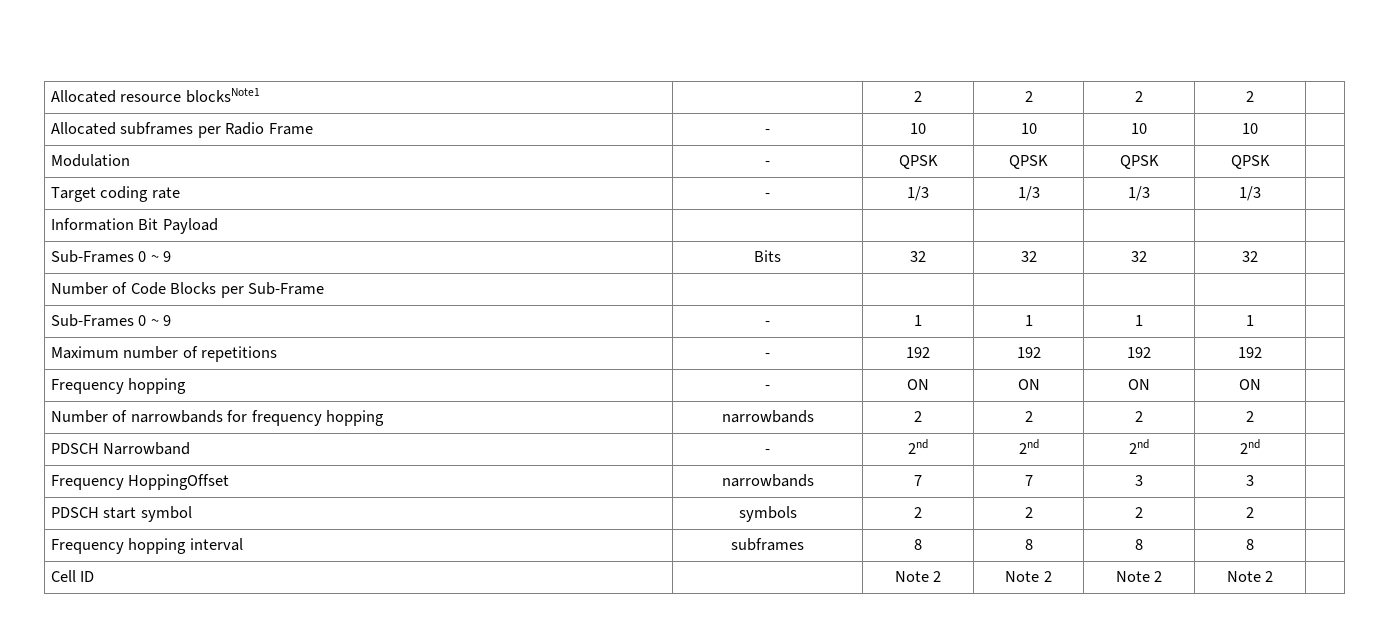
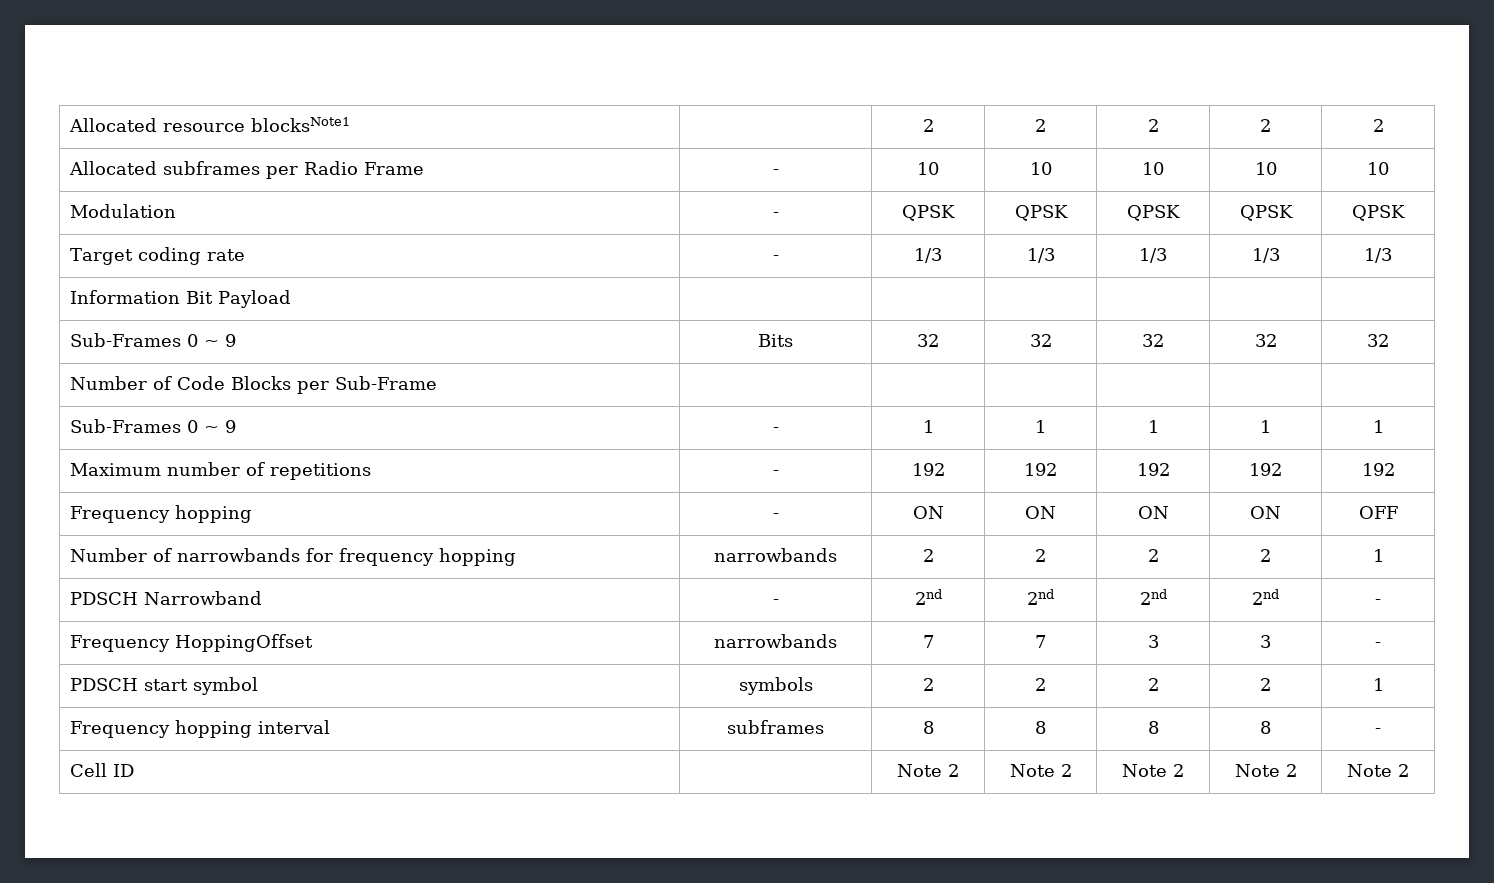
- Allocated resource blocksNote1 | | 2 | 2 | 2 | 2 |
+ Allocated resource blocksNote1 | | 2 | 2 | 2 | 2 | 2
- Allocated subframes per Radio Frame | - | 10 | 10 | 10 | 10 |
+ Allocated subframes per Radio Frame | - | 10 | 10 | 10 | 10 | 10
- Modulation | - | QPSK | QPSK | QPSK | QPSK |
+ Modulation | - | QPSK | QPSK | QPSK | QPSK | QPSK
- Target coding rate | - | 1/3 | 1/3 | 1/3 | 1/3 |
+ Target coding rate | - | 1/3 | 1/3 | 1/3 | 1/3 | 1/3
- Sub-Frames 0 ~ 9 | Bits | 32 | 32 | 32 | 32 |
+ Sub-Frames 0 ~ 9 | Bits | 32 | 32 | 32 | 32 | 32
- Sub-Frames 0 ~ 9 | - | 1 | 1 | 1 | 1 |
+ Sub-Frames 0 ~ 9 | - | 1 | 1 | 1 | 1 | 1
- Maximum number of repetitions | - | 192 | 192 | 192 | 192 |
+ Maximum number of repetitions | - | 192 | 192 | 192 | 192 | 192
- Frequency hopping | - | ON | ON | ON | ON |
+ Frequency hopping | - | ON | ON | ON | ON | OFF
- Number of narrowbands for frequency hopping | narrowbands | 2 | 2 | 2 | 2 |
+ Number of narrowbands for frequency hopping | narrowbands | 2 | 2 | 2 | 2 | 1
- PDSCH Narrowband | - | 2nd | 2nd | 2nd | 2nd |
+ PDSCH Narrowband | - | 2nd | 2nd | 2nd | 2nd | -
- Frequency HoppingOffset | narrowbands | 7 | 7 | 3 | 3 |
+ Frequency HoppingOffset | narrowbands | 7 | 7 | 3 | 3 | -
- PDSCH start symbol | symbols | 2 | 2 | 2 | 2 |
+ PDSCH start symbol | symbols | 2 | 2 | 2 | 2 | 1
- Frequency hopping interval | subframes | 8 | 8 | 8 | 8 |
+ Frequency hopping interval | subframes | 8 | 8 | 8 | 8 | -
- Cell ID | | Note 2 | Note 2 | Note 2 | Note 2 |
+ Cell ID | | Note 2 | Note 2 | Note 2 | Note 2 | Note 2

